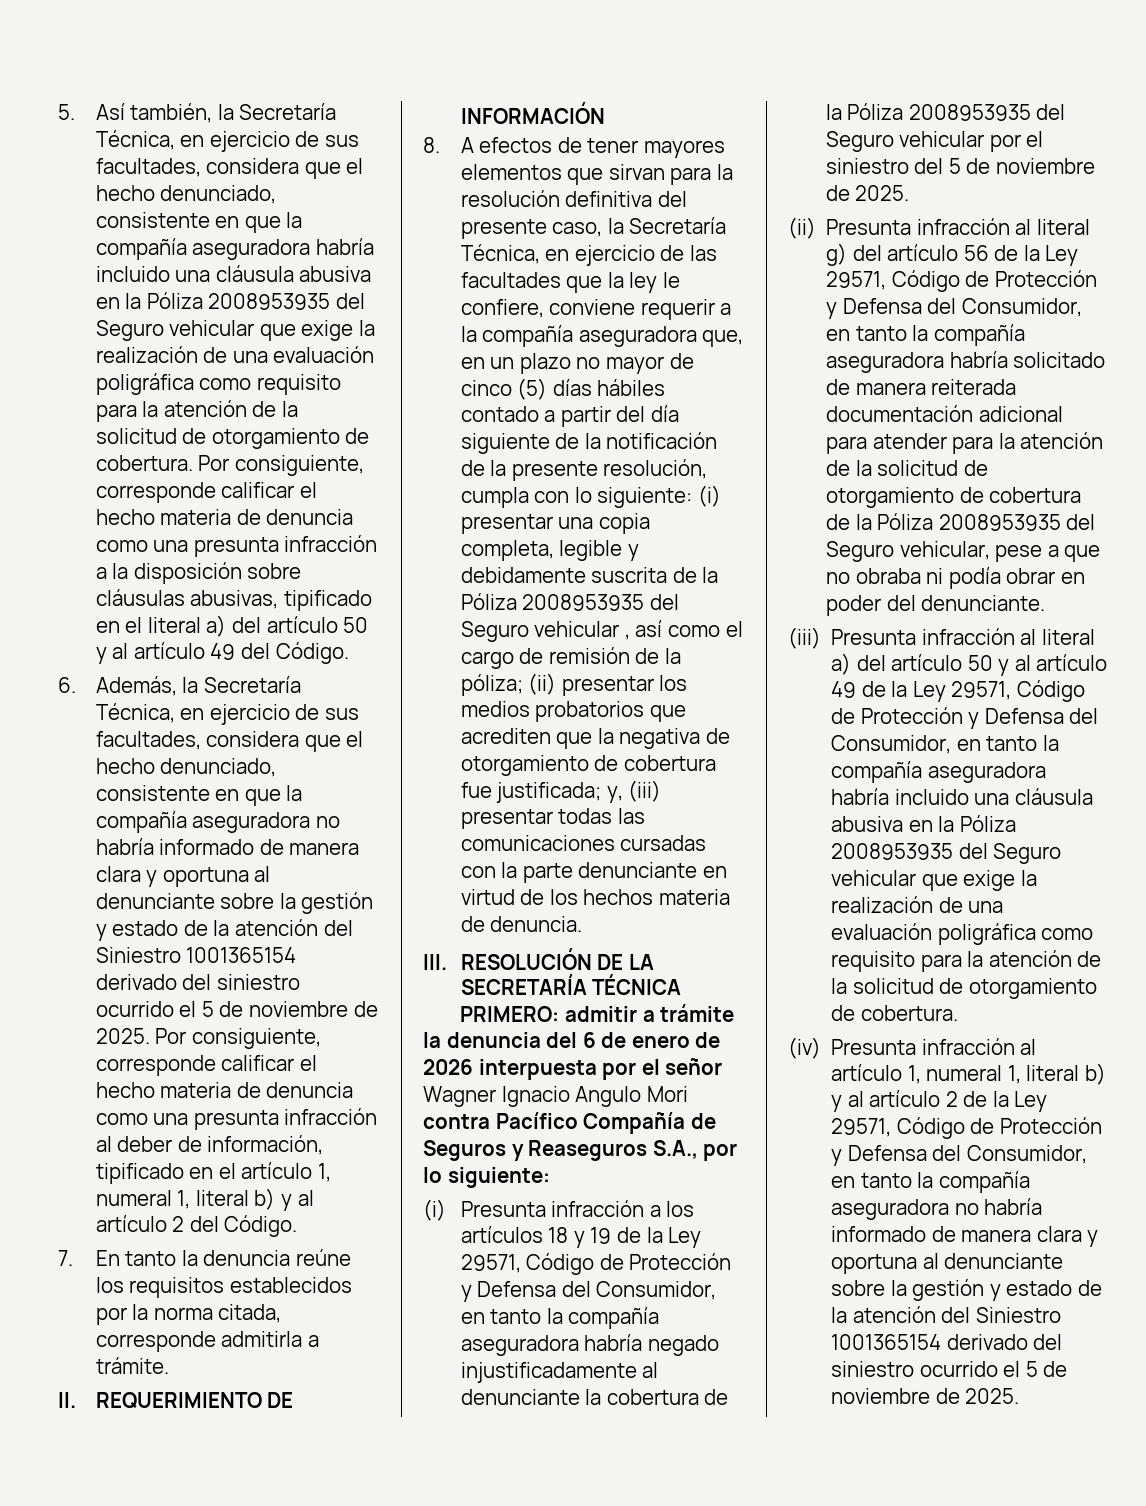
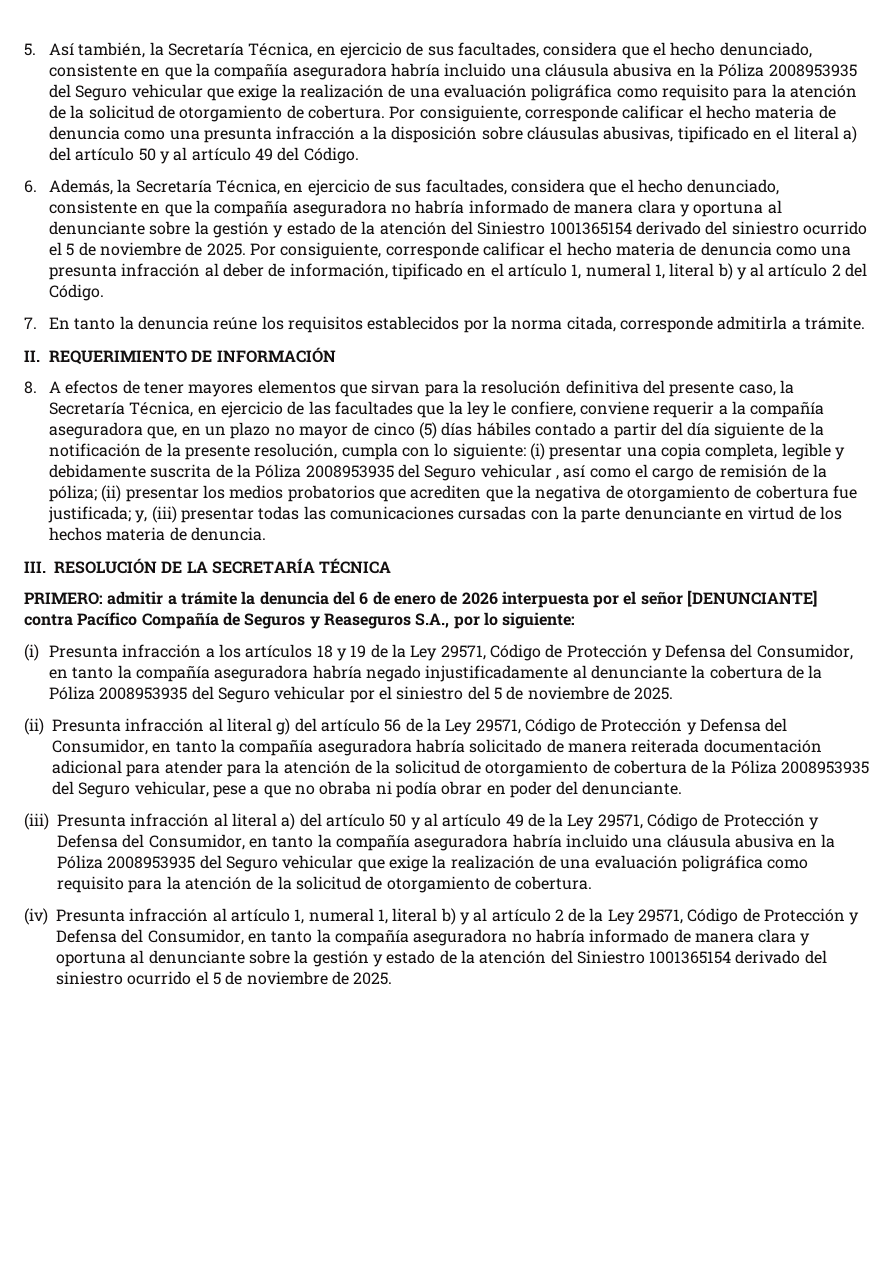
- PRIMERO: admitir a trámite la denuncia del 6 de enero de 2026 interpuesta por el señor Wagner Ignacio Angulo Mori contra Pacífico Compañía de Seguros y Reaseguros S.A., por lo siguiente:
+ PRIMERO: admitir a trámite la denuncia del 6 de enero de 2026 interpuesta por el señor [DENUNCIANTE] contra Pacífico Compañía de Seguros y Reaseguros S.A., por lo siguiente:

